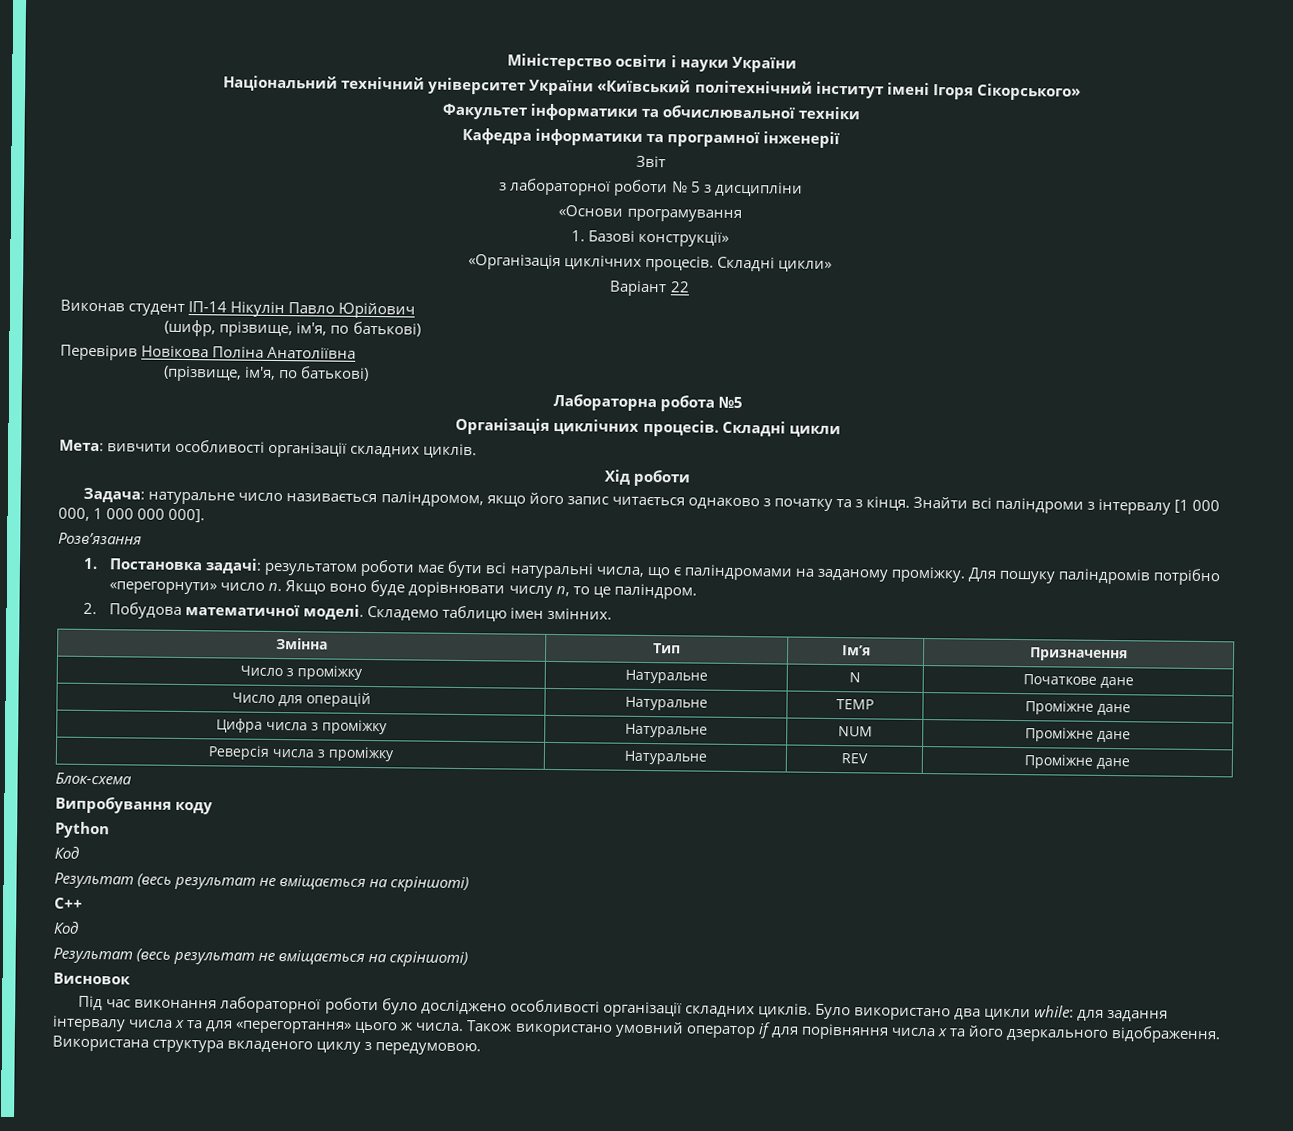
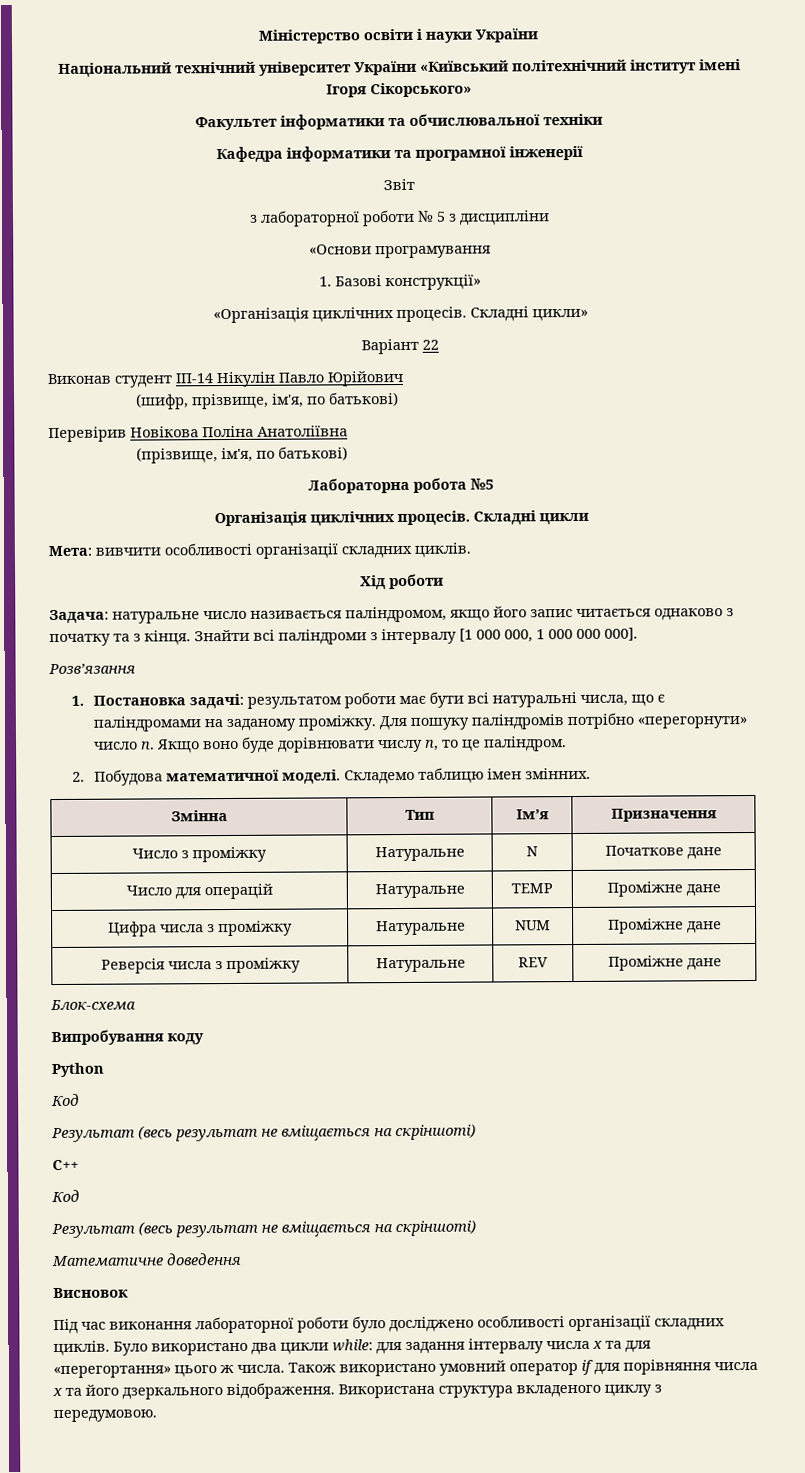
+ Математичне доведення

